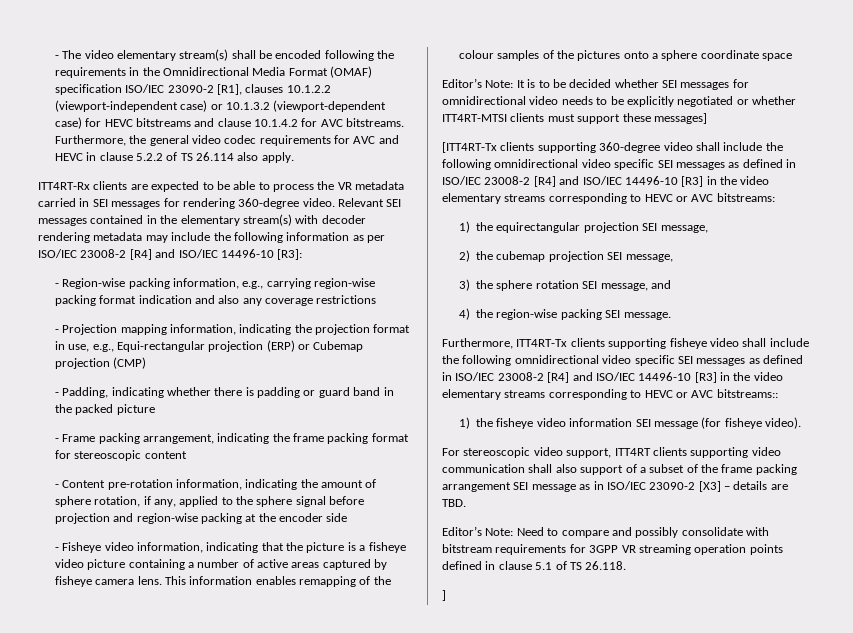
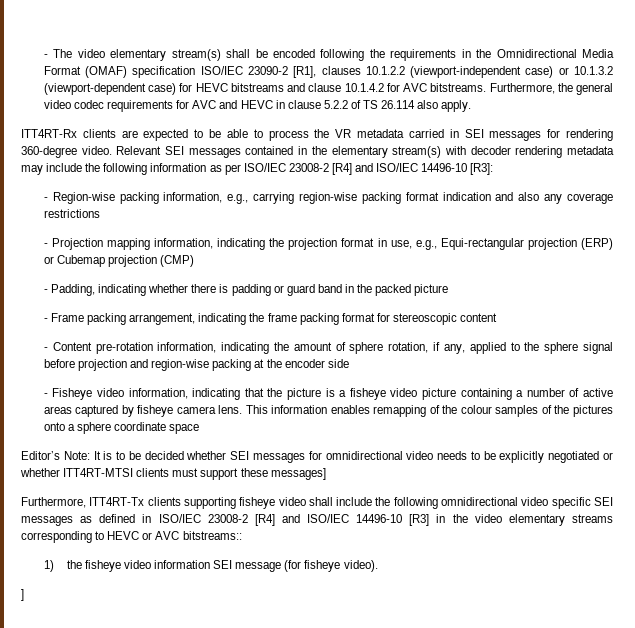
- [ITT4RT-Tx clients supporting 360-degree video shall include the following omnidirectional video specific SEI messages as defined in ISO/IEC 23008-2 [R4] and ISO/IEC 14496-10 [R3] in the video elementary streams corresponding to HEVC or AVC bitstreams:
- 1) the equirectangular projection SEI message,
- 2) the cubemap projection SEI message,
- 3) the sphere rotation SEI message, and
- 4) the region-wise packing SEI message.
- For stereoscopic video support, ITT4RT clients supporting video communication shall also support of a subset of the frame packing arrangement SEI message as in ISO/IEC 23090-2 [X3] – details are TBD.
- Editor’s Note: Need to compare and possibly consolidate with bitstream requirements for 3GPP VR streaming operation points defined in clause 5.1 of TS 26.118.

